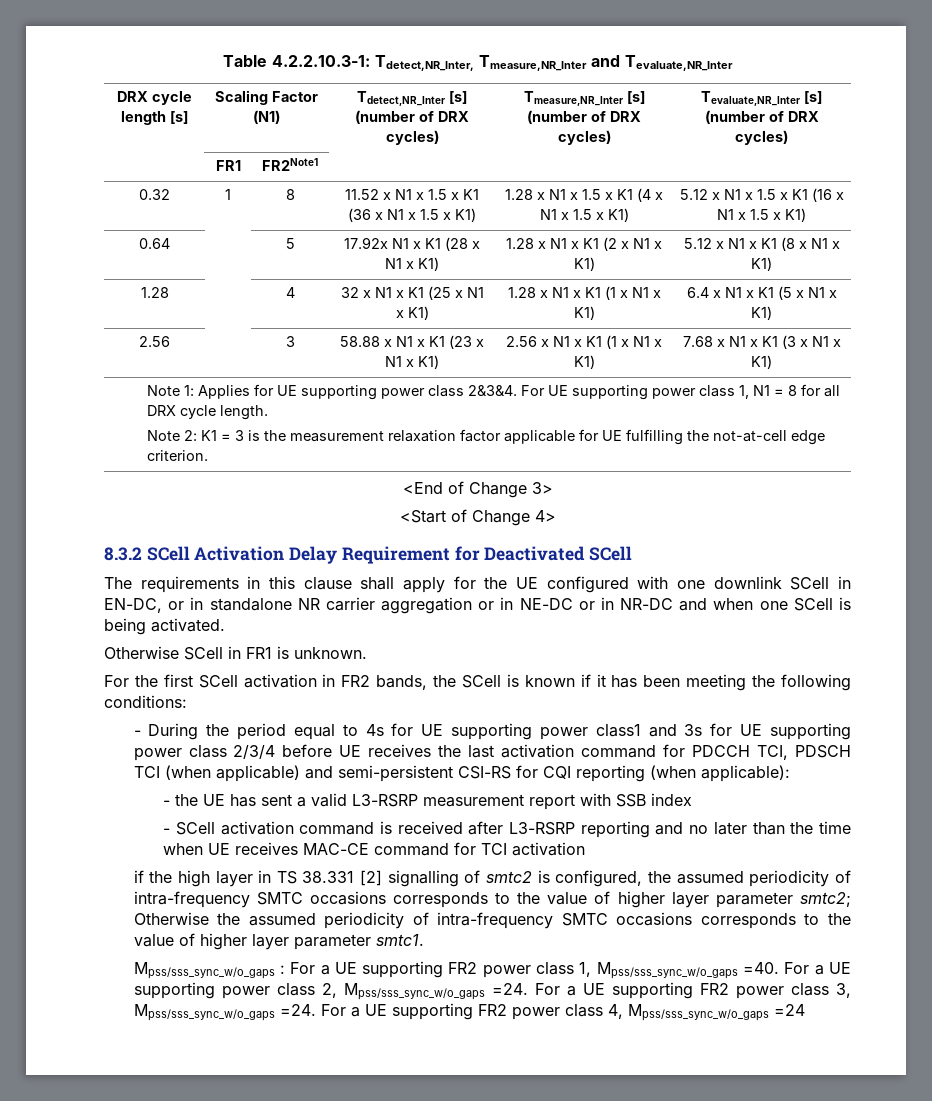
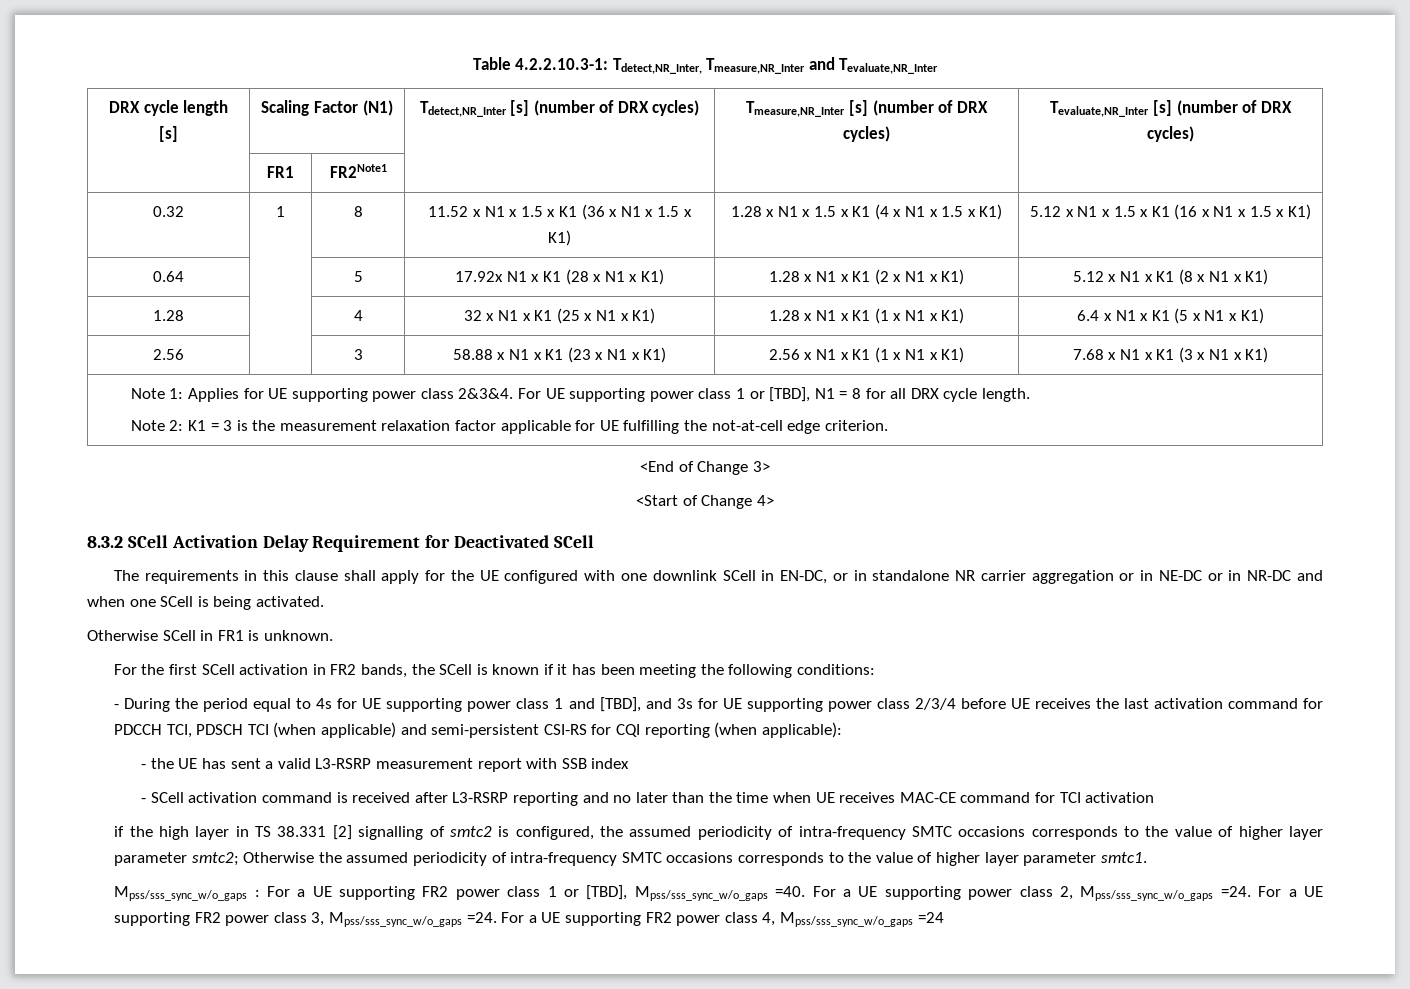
- For UE supporting power class 1, N1 = 8 for all DRX cycle length.
+ For UE supporting power class 1 or [TBD], N1 = 8 for all DRX cycle length.
- - During the period equal to 4s for UE supporting power class1 and 3s for UE supporting power class 2/3/4 before UE receives the last activation command for PDCCH TCI, PDSCH TCI (when applicable) and semi-persistent CSI-RS for CQI reporting (when applicable):
+ - During the period equal to 4s for UE supporting power class 1 and [TBD], and 3s for UE supporting power class 2/3/4 before UE receives the last activation command for PDCCH TCI, PDSCH TCI (when applicable) and semi-persistent CSI-RS for CQI reporting (when applicable):
- Mpss/sss_sync_w/o_gaps : For a UE supporting FR2 power class 1, Mpss/sss_sync_w/o_gaps =40.
+ Mpss/sss_sync_w/o_gaps : For a UE supporting FR2 power class 1 or [TBD], Mpss/sss_sync_w/o_gaps =40.

